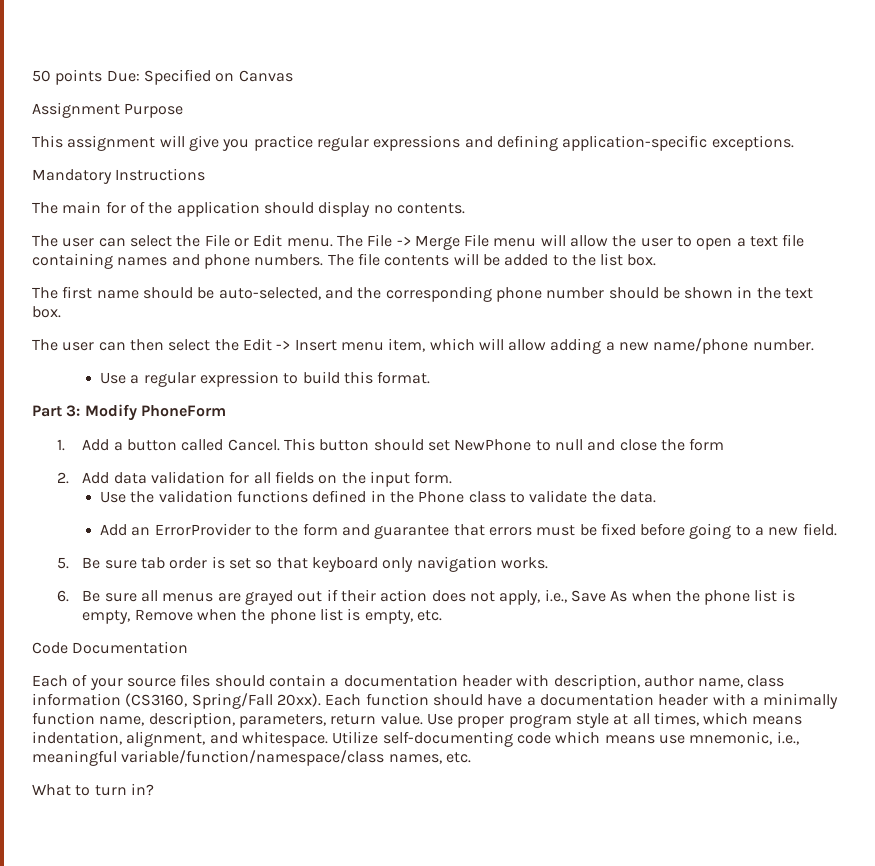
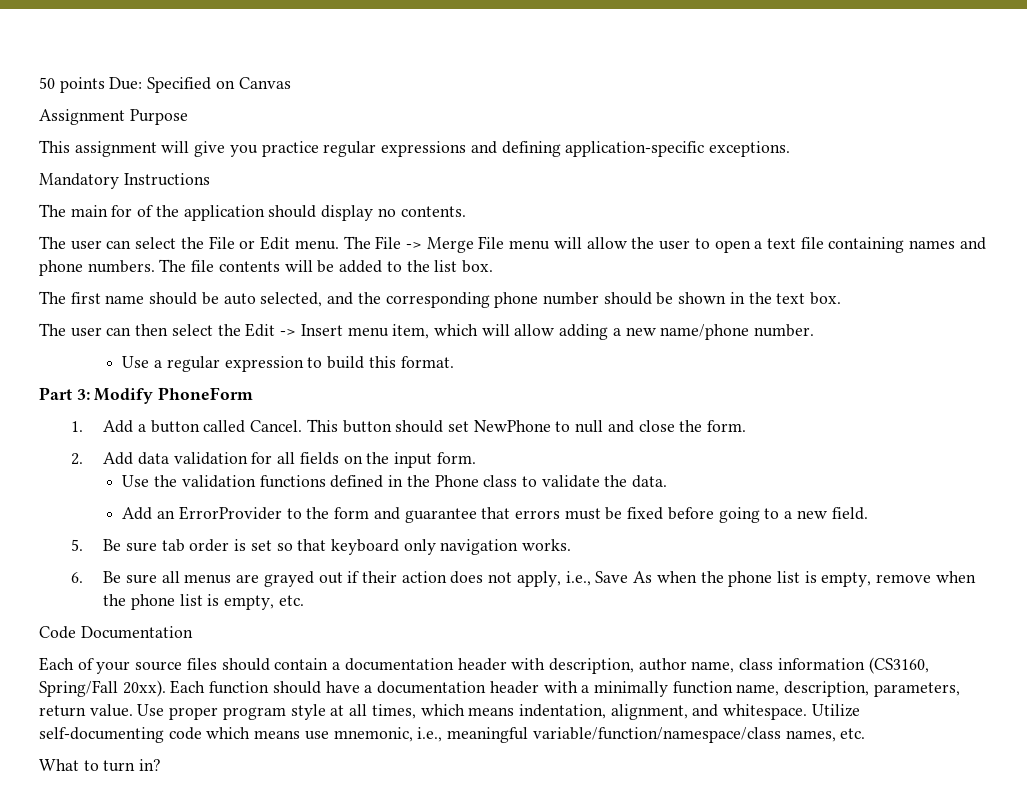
- The first name should be auto-selected, and the corresponding phone number should be shown in the text box.
+ The first name should be auto selected, and the corresponding phone number should be shown in the text box.
- This button should set NewPhone to null and close the form
+ This button should set NewPhone to null and close the form.
- 6. Be sure all menus are grayed out if their action does not apply, i.e., Save As when the phone list is empty, Remove when the phone list is empty, etc.
+ 6. Be sure all menus are grayed out if their action does not apply, i.e., Save As when the phone list is empty, remove when the phone list is empty, etc.

